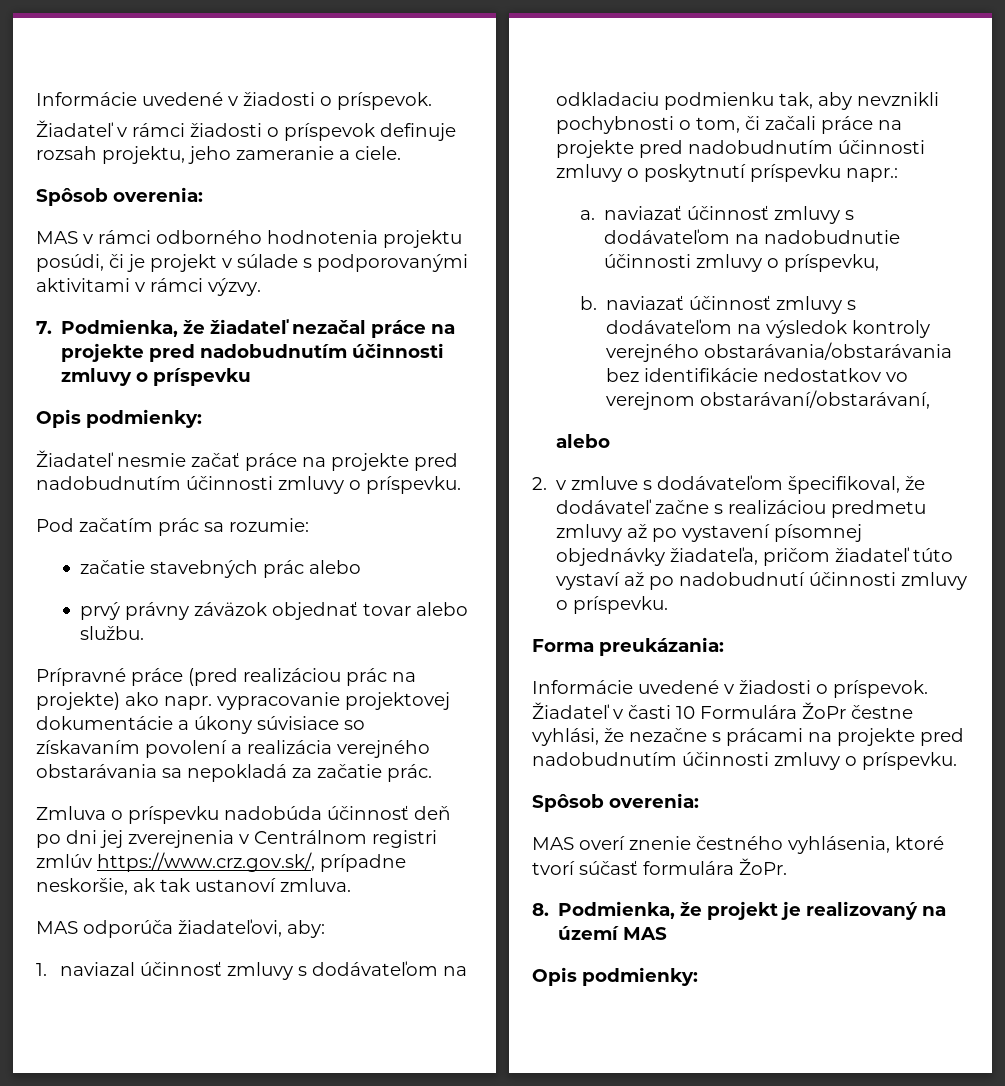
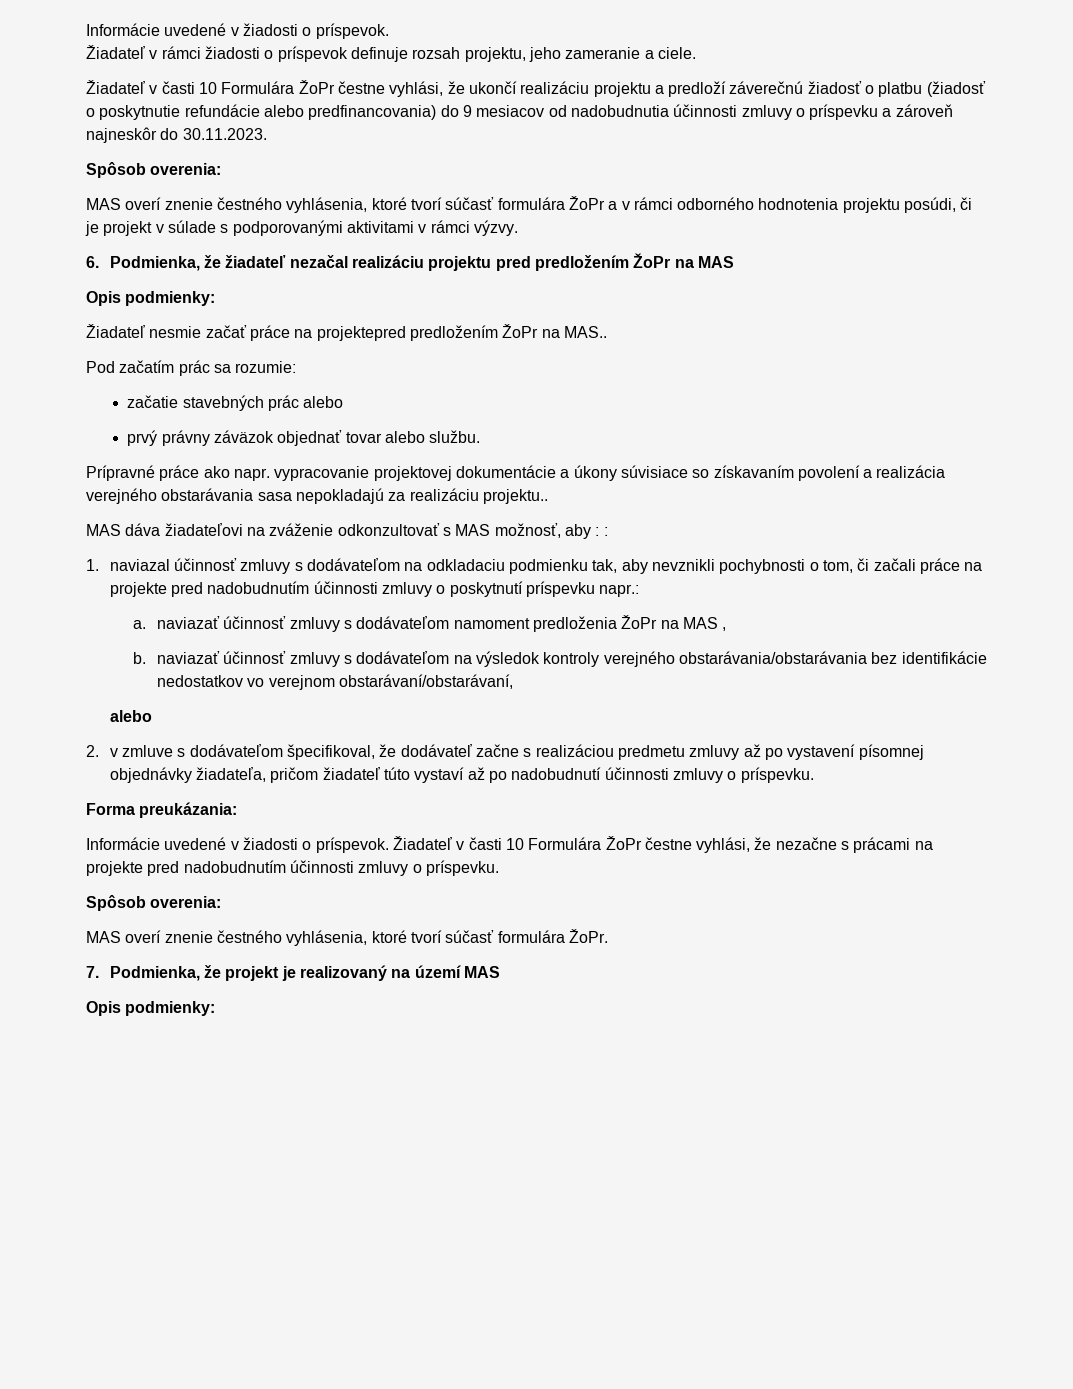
  Žiadateľ v rámci žiadosti o príspevok definuje rozsah projektu, jeho zameranie a ciele.
+ Žiadateľ v časti 10 Formulára ŽoPr čestne vyhlási, že ukončí realizáciu projektu a predloží záverečnú žiadosť o platbu (žiadosť o poskytnutie refundácie alebo predfinancovania) do 9 mesiacov od nadobudnutia účinnosti zmluvy o príspevku a zároveň najneskôr do 30.11.2023.
  Spôsob overenia:
- MAS v rámci odborného hodnotenia projektu posúdi, či je projekt v súlade s podporovanými aktivitami v rámci výzvy.
+ MAS overí znenie čestného vyhlásenia, ktoré tvorí súčasť formulára ŽoPr a v rámci odborného hodnotenia projektu posúdi, či je projekt v súlade s podporovanými aktivitami v rámci výzvy.
- 7. Podmienka, že žiadateľ nezačal práce na projekte pred nadobudnutím účinnosti zmluvy o príspevku
+ 6. Podmienka, že žiadateľ nezačal realizáciu projektu pred predložením ŽoPr na MAS
- Žiadateľ nesmie začať práce na projekte pred nadobudnutím účinnosti zmluvy o príspevku.
+ Žiadateľ nesmie začať práce na projektepred predložením ŽoPr na MAS..
- Prípravné práce (pred realizáciou prác na projekte) ako napr. vypracovanie projektovej dokumentácie a úkony súvisiace so získavaním povolení a realizácia verejného obstarávania sa nepokladá za začatie prác.
- Zmluva o príspevku nadobúda účinnosť deň po dni jej zverejnenia v Centrálnom registri zmlúv https://www.crz.gov.sk/, prípadne neskoršie, ak tak ustanoví zmluva.
- MAS odporúča žiadateľovi, aby:
+ Prípravné práce ako napr. vypracovanie projektovej dokumentácie a úkony súvisiace so získavaním povolení a realizácia verejného obstarávania sasa nepokladajú za realizáciu projektu..
+ MAS dáva žiadateľovi na zváženie odkonzultovať s MAS možnosť, aby : :
- a. naviazať účinnosť zmluvy s dodávateľom na nadobudnutie účinnosti zmluvy o príspevku,
+ a. naviazať účinnosť zmluvy s dodávateľom namoment predloženia ŽoPr na MAS ,
- 8. Podmienka, že projekt je realizovaný na území MAS
+ 7. Podmienka, že projekt je realizovaný na území MAS

